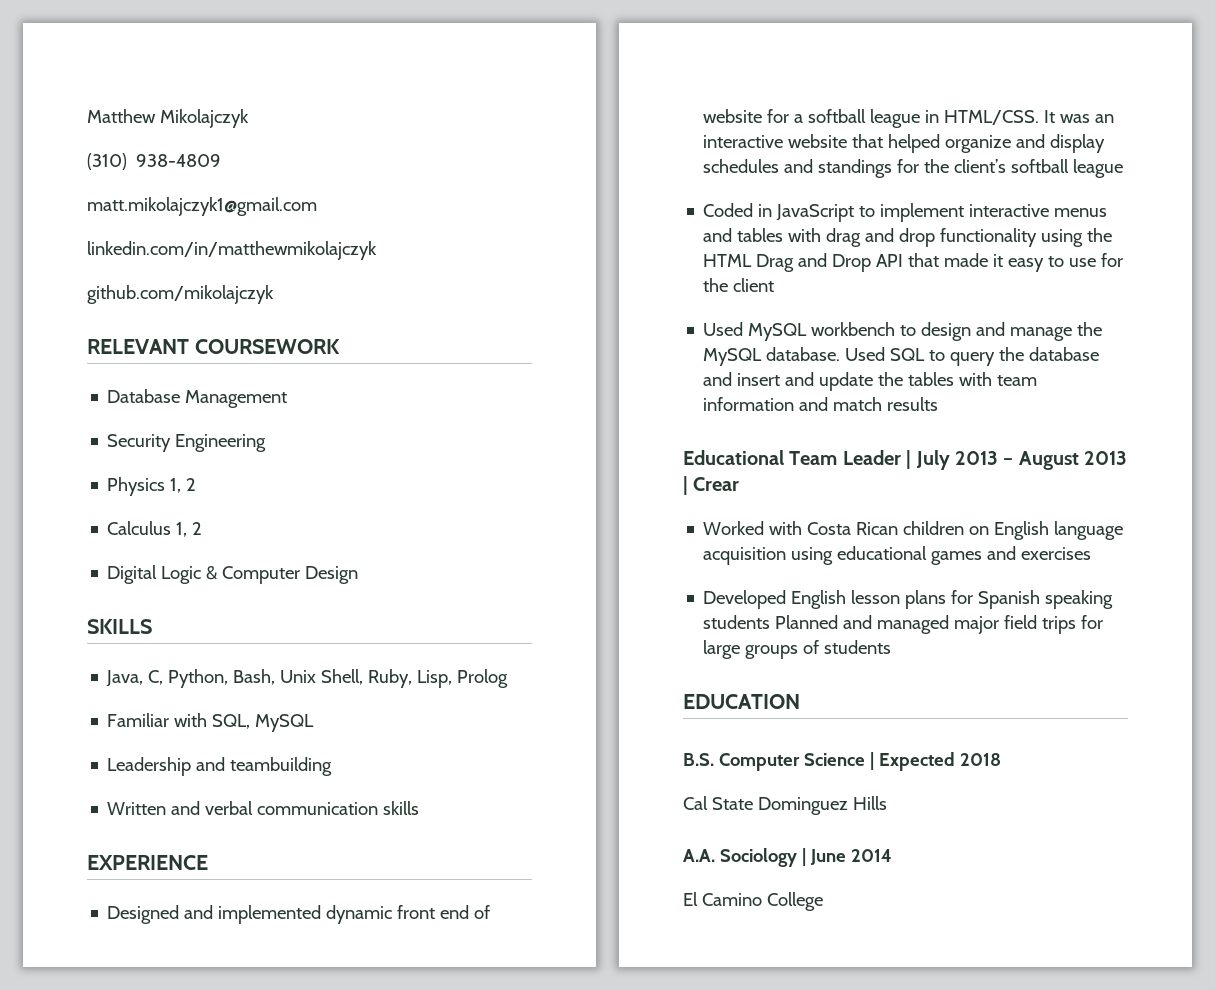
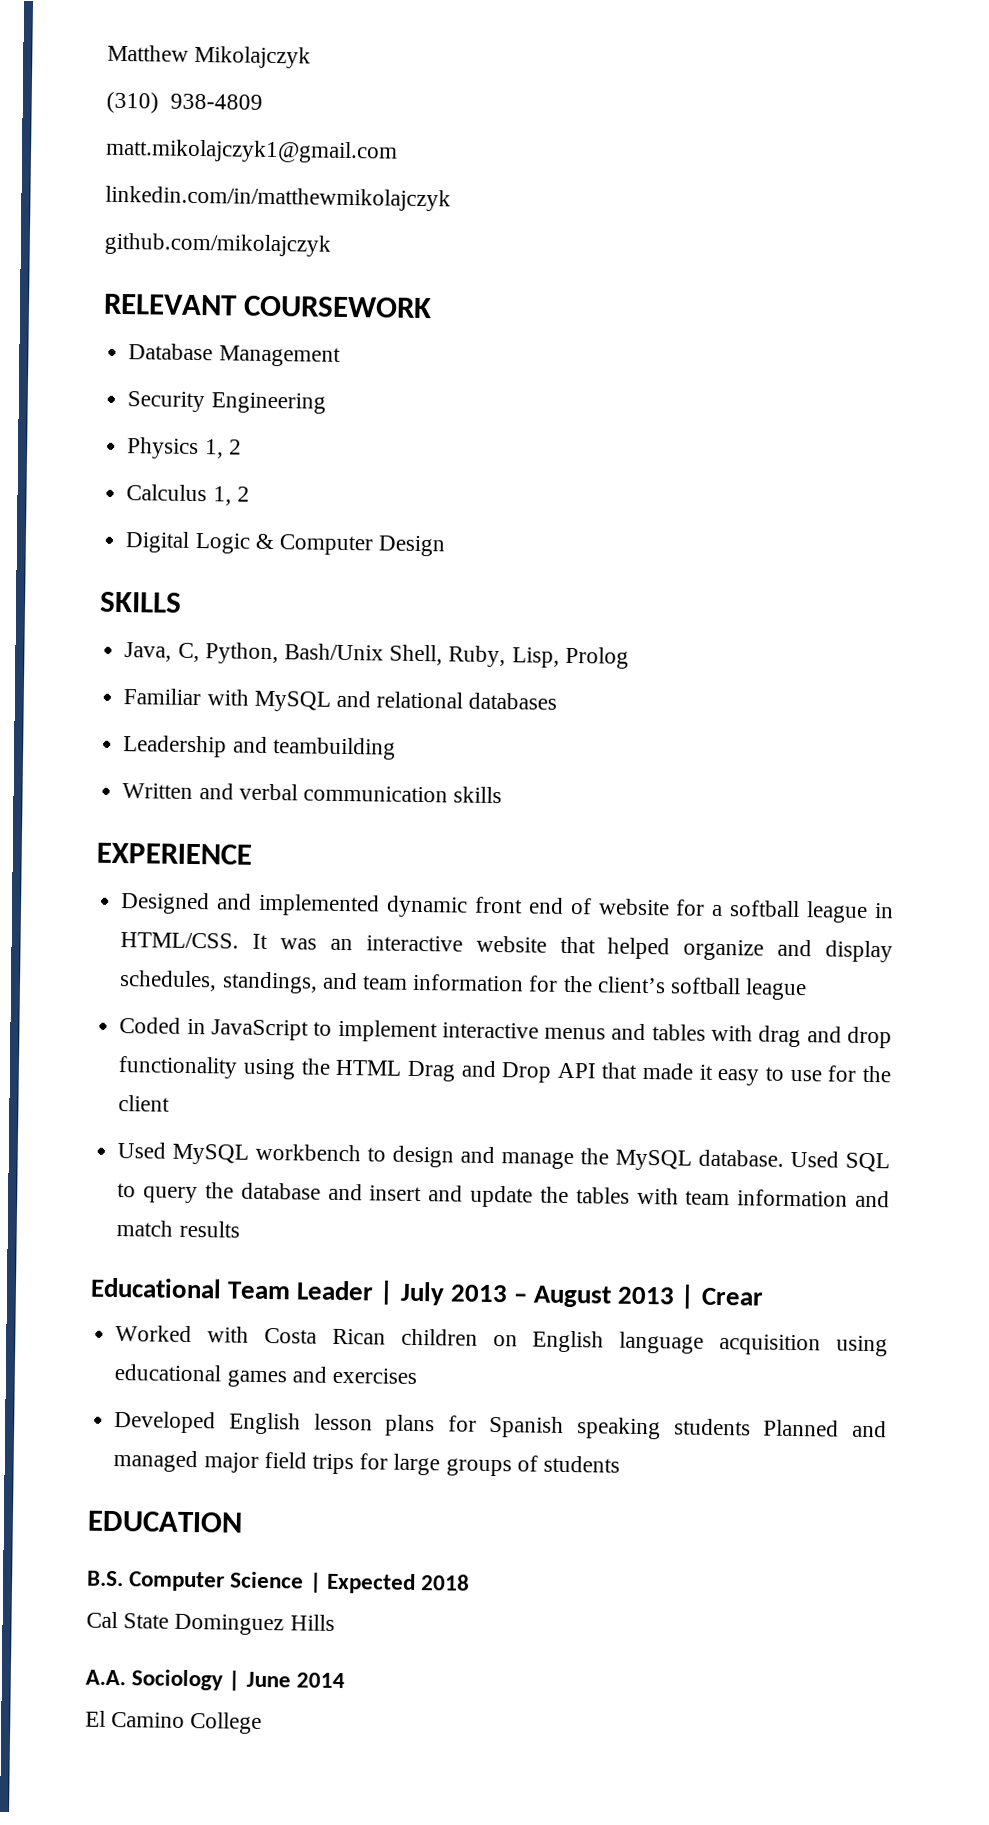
- Java, C, Python, Bash, Unix Shell, Ruby, Lisp, Prolog
+ Java, C, Python, Bash/Unix Shell, Ruby, Lisp, Prolog
- Familiar with SQL, MySQL
+ Familiar with MySQL and relational databases
- It was an interactive website that helped organize and display schedules and standings for the client’s softball league
+ It was an interactive website that helped organize and display schedules, standings, and team information for the client’s softball league

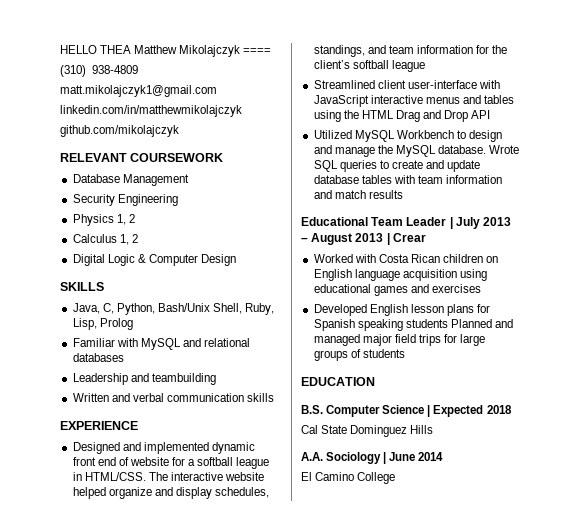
- Matthew Mikolajczyk
+ HELLO THEA Matthew Mikolajczyk ====
- It was an interactive website that helped organize and display schedules, standings, and team information for the client’s softball league
+ The interactive website helped organize and display schedules, standings, and team information for the client’s softball league
- Coded in JavaScript to implement interactive menus and tables with drag and drop functionality using the HTML Drag and Drop API that made it easy to use for the client
- Used MySQL workbench to design and manage the MySQL database.
+ Streamlined client user-interface with JavaScript interactive menus and tables using the HTML Drag and Drop API
+ Utilized MySQL Workbench to design and manage the MySQL database.
- Used SQL to query the database and insert and update the tables with team information and match results
+ Wrote SQL queries to create and update database tables with team information and match results

